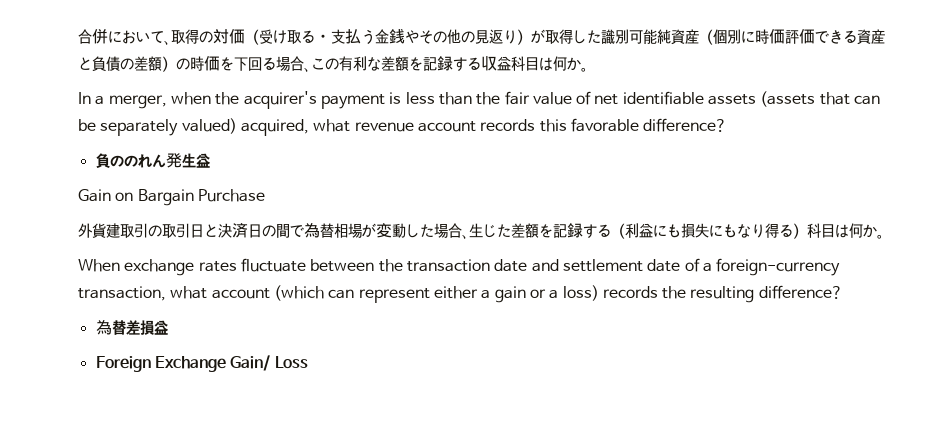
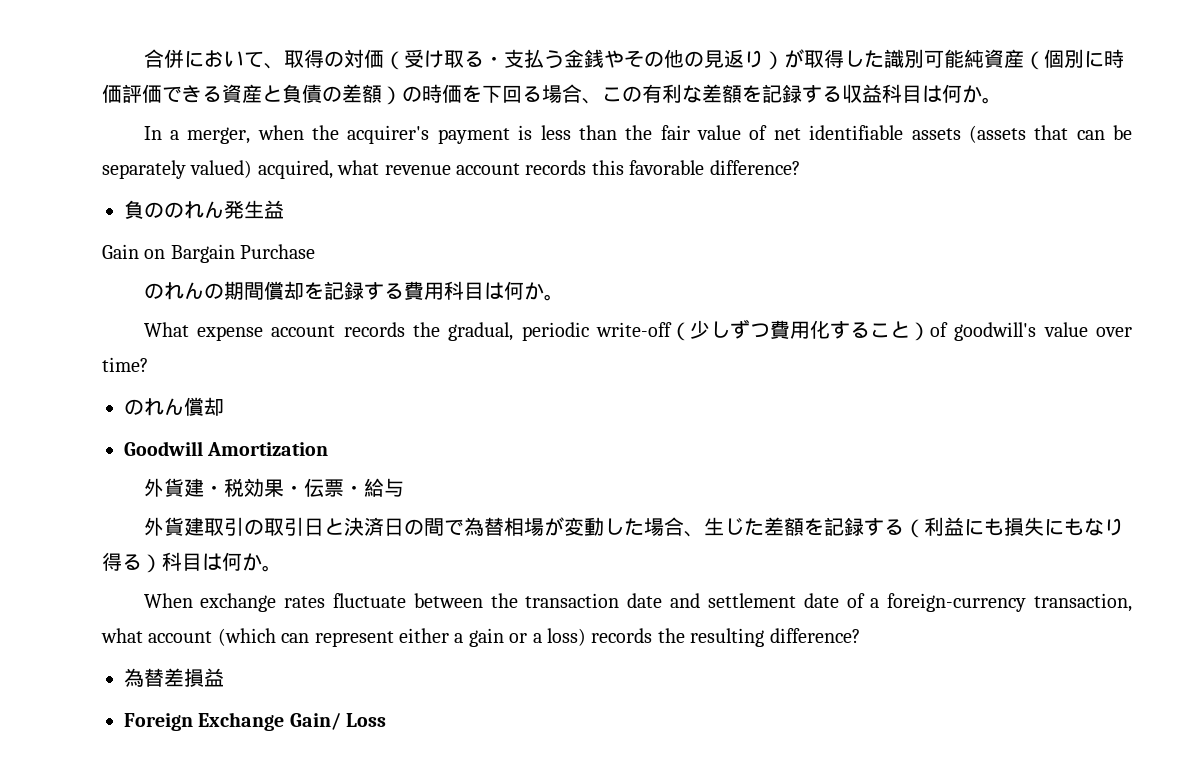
+ のれんの期間償却を記録する費用科目は何か。
+ What expense account records the gradual, periodic write-off（少しずつ費用化すること）of goodwill's value over time?
+ のれん償却
+ Goodwill Amortization
+ 外貨建・税効果・伝票・給与

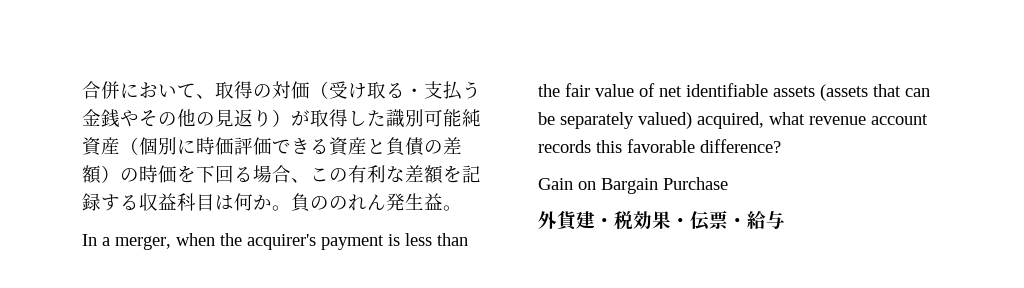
+ 負ののれん発生益。
- 負ののれん発生益
- のれんの期間償却を記録する費用科目は何か。
- What expense account records the gradual, periodic write-off（少しずつ費用化すること）of goodwill's value over time?
- のれん償却
- Goodwill Amortization
- 外貨建取引の取引日と決済日の間で為替相場が変動した場合、生じた差額を記録する（利益にも損失にもなり得る）科目は何か。
- When exchange rates fluctuate between the transaction date and settlement date of a foreign-currency transaction, what account (which can represent either a gain or a loss) records the resulting difference?
- 為替差損益
- Foreign Exchange Gain/ Loss

